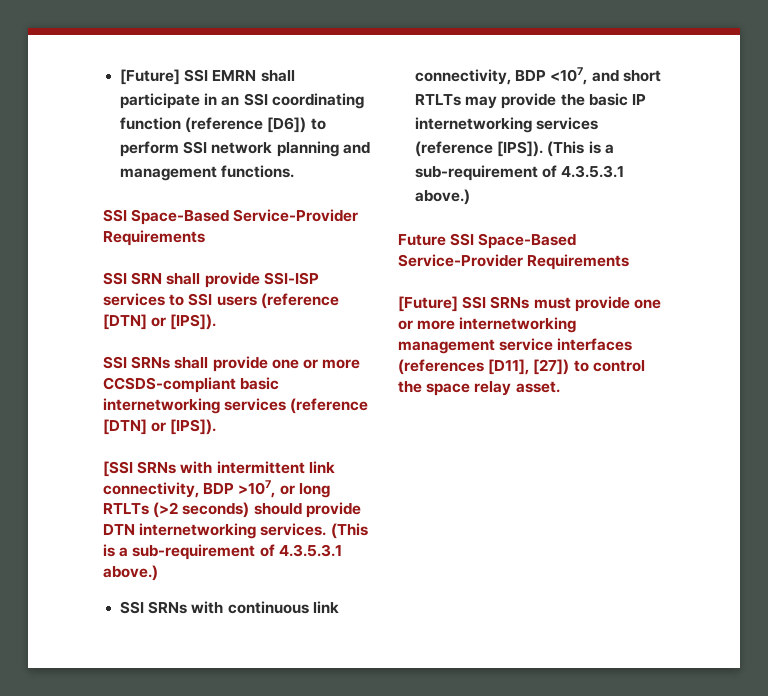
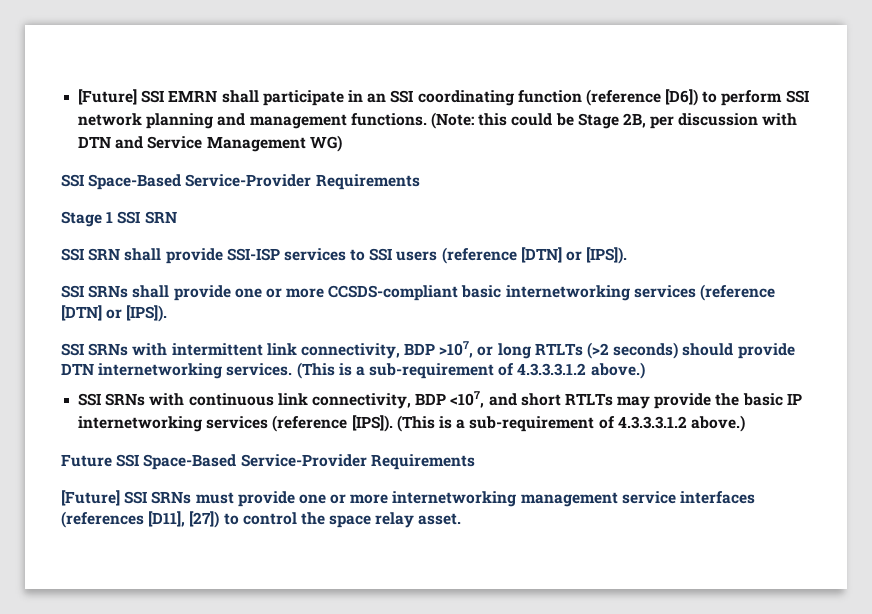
- [Future] SSI EMRN shall participate in an SSI coordinating function (reference [D6]) to perform SSI network planning and management functions.
+ [Future] SSI EMRN shall participate in an SSI coordinating function (reference [D6]) to perform SSI network planning and management functions. (Note: this could be Stage 2B, per discussion with DTN and Service Management WG)
  SSI Space-Based Service-Provider Requirements
+ Stage 1 SSI SRN
- [SSI SRNs with intermittent link connectivity, BDP >107, or long RTLTs (>2 seconds) should provide DTN internetworking services. (This is a sub-requirement of 4.3.5.3.1 above.)
+ SSI SRNs with intermittent link connectivity, BDP >107, or long RTLTs (>2 seconds) should provide DTN internetworking services. (This is a sub-requirement of 4.3.3.3.1.2 above.)
- SSI SRNs with continuous link connectivity, BDP <107, and short RTLTs may provide the basic IP internetworking services (reference [IPS]). (This is a sub-requirement of 4.3.5.3.1 above.)
+ SSI SRNs with continuous link connectivity, BDP <107, and short RTLTs may provide the basic IP internetworking services (reference [IPS]). (This is a sub-requirement of 4.3.3.3.1.2 above.)

